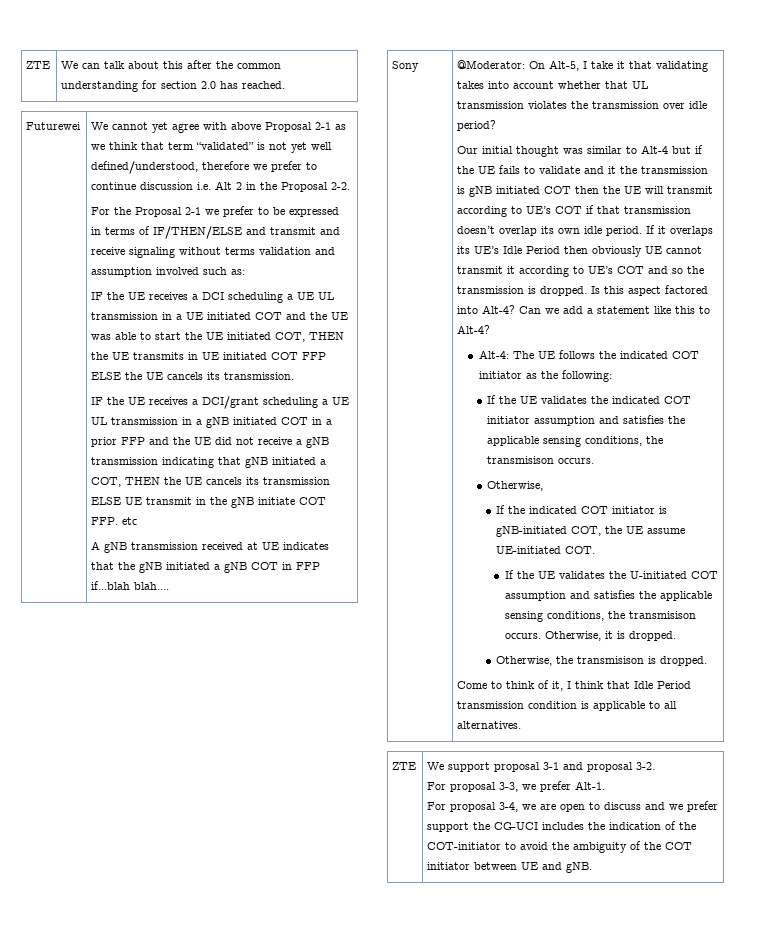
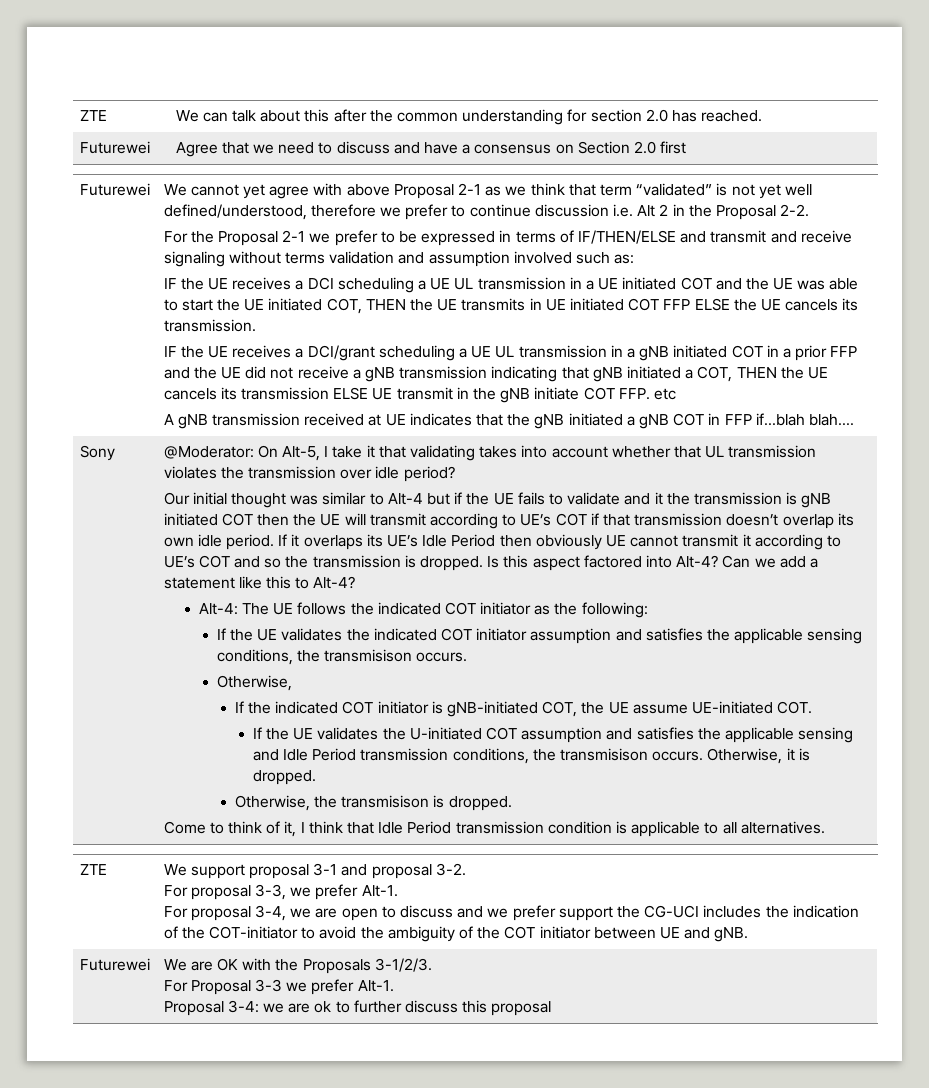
+ Futurewei | Agree that we need to discuss and have a consensus on Section 2.0 first
- If the UE validates the U-initiated COT assumption and satisfies the applicable sensing conditions, the transmisison occurs.
+ If the UE validates the U-initiated COT assumption and satisfies the applicable sensing and Idle Period transmission conditions, the transmisison occurs.
+ Futurewei | We are OK with the Proposals 3-1/2/3.
+ For Proposal 3-3 we prefer Alt-1.
+ Proposal 3-4: we are ok to further discuss this proposal

